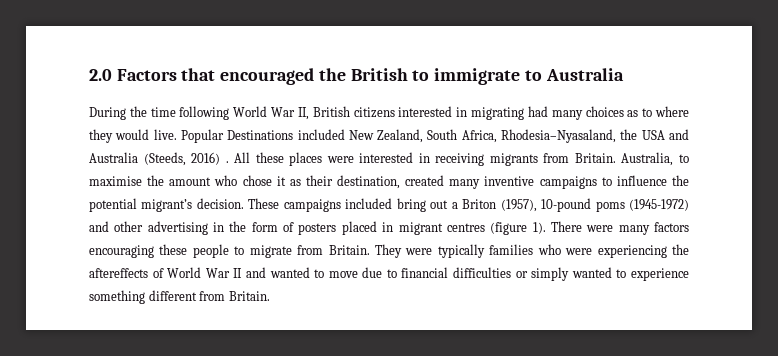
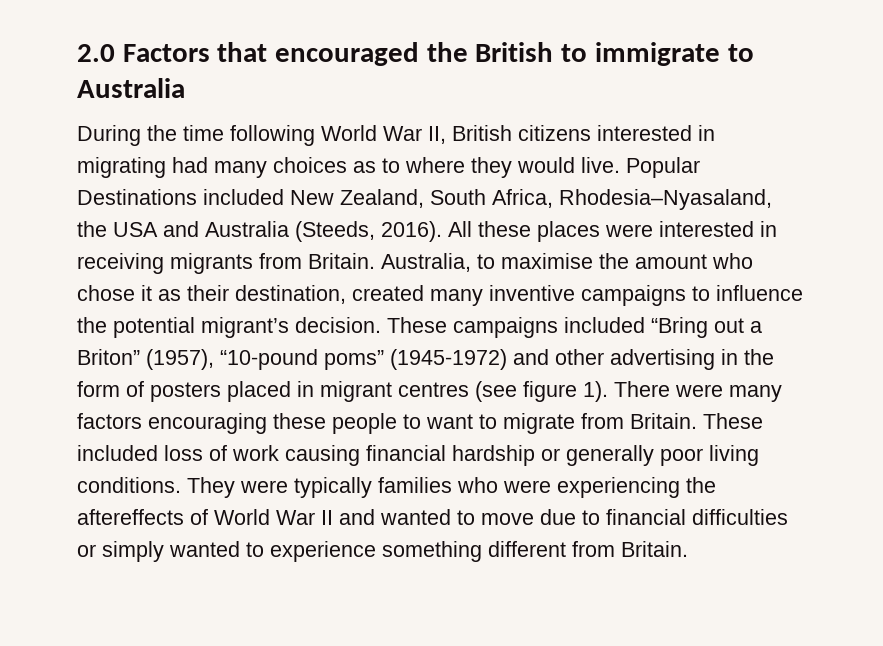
- Popular Destinations included New Zealand, South Africa, Rhodesia–Nyasaland, the USA and Australia (Steeds, 2016) .
+ Popular Destinations included New Zealand, South Africa, Rhodesia–Nyasaland, the USA and Australia (Steeds, 2016).
- These campaigns included bring out a Briton (1957), 10-pound poms (1945-1972) and other advertising in the form of posters placed in migrant centres (figure 1).
+ These campaigns included “Bring out a Briton” (1957), “10-pound poms” (1945-1972) and other advertising in the form of posters placed in migrant centres (see figure 1).
- There were many factors encouraging these people to migrate from Britain.
+ There were many factors encouraging these people to want to migrate from Britain.
+ These included loss of work causing financial hardship or generally poor living conditions.

